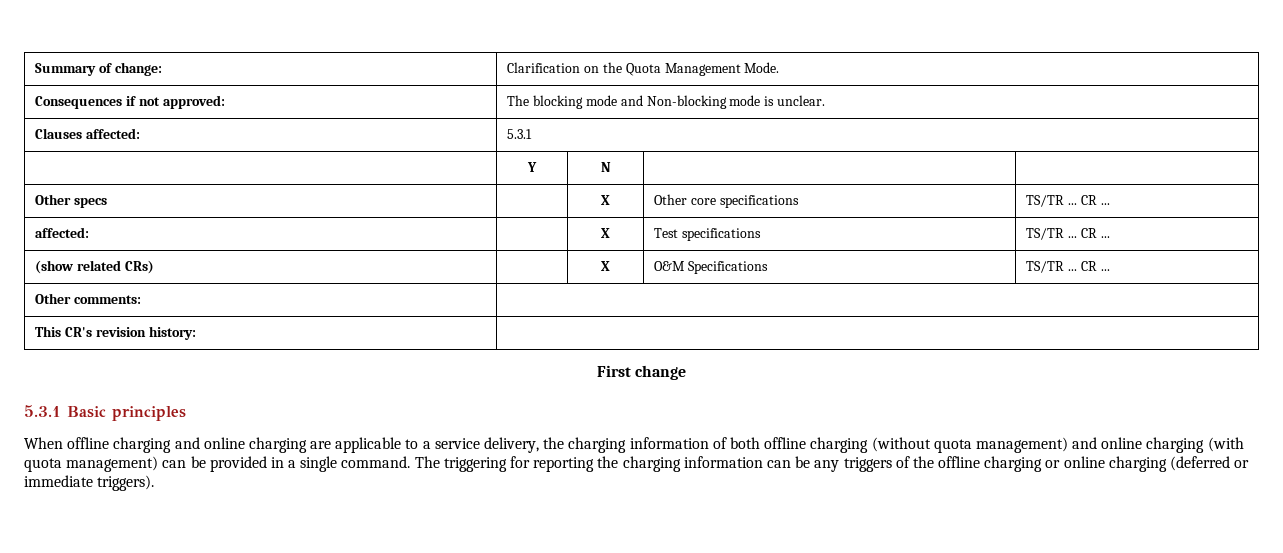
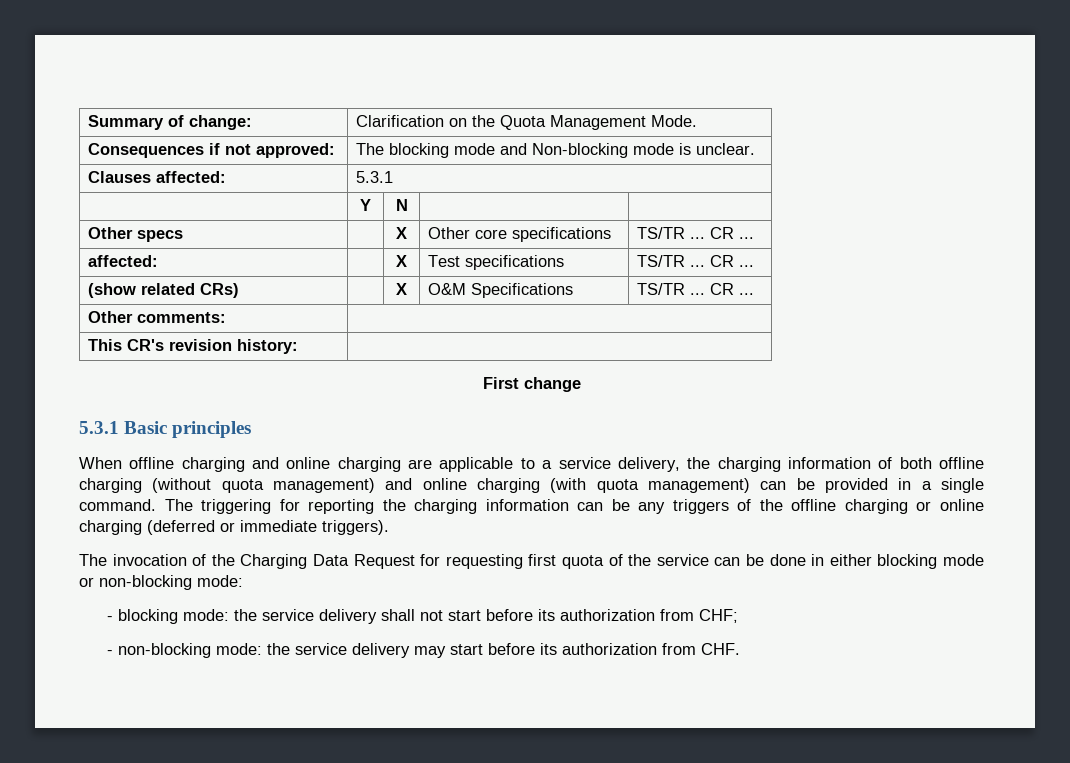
+ The invocation of the Charging Data Request for requesting first quota of the service can be done in either blocking mode or non-blocking mode:
+ - blocking mode: the service delivery shall not start before its authorization from CHF;
+ - non-blocking mode: the service delivery may start before its authorization from CHF.

